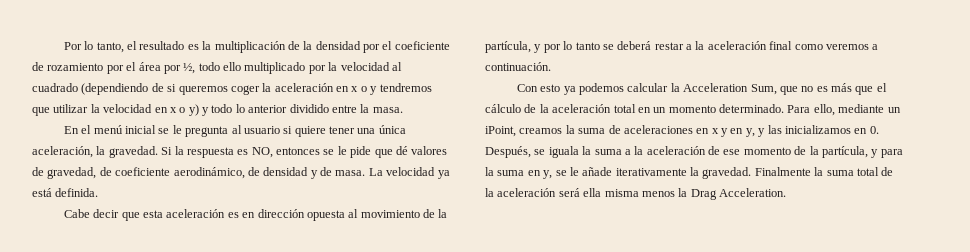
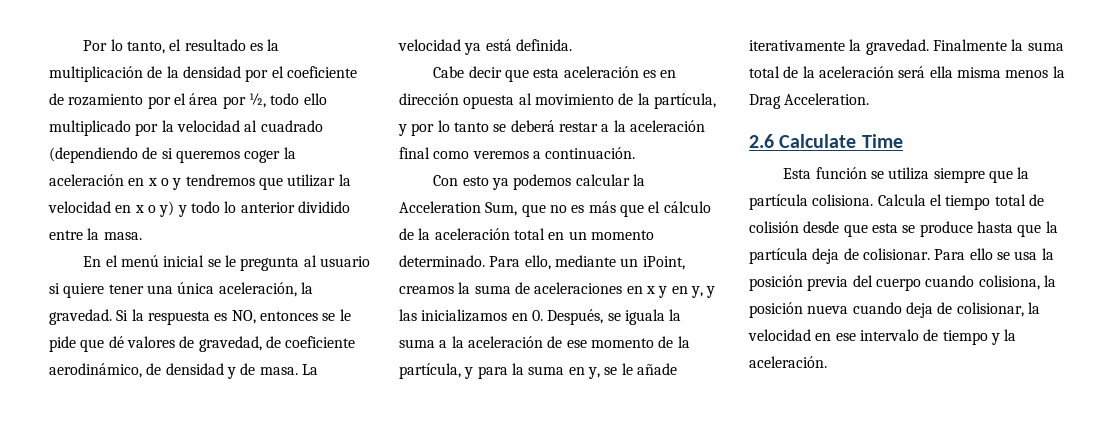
+ 2.6 Calculate Time
+ Esta función se utiliza siempre que la partícula colisiona. Calcula el tiempo total de colisión desde que esta se produce hasta que la partícula deja de colisionar. Para ello se usa la posición previa del cuerpo cuando colisiona, la posición nueva cuando deja de colisionar, la velocidad en ese intervalo de tiempo y la aceleración.

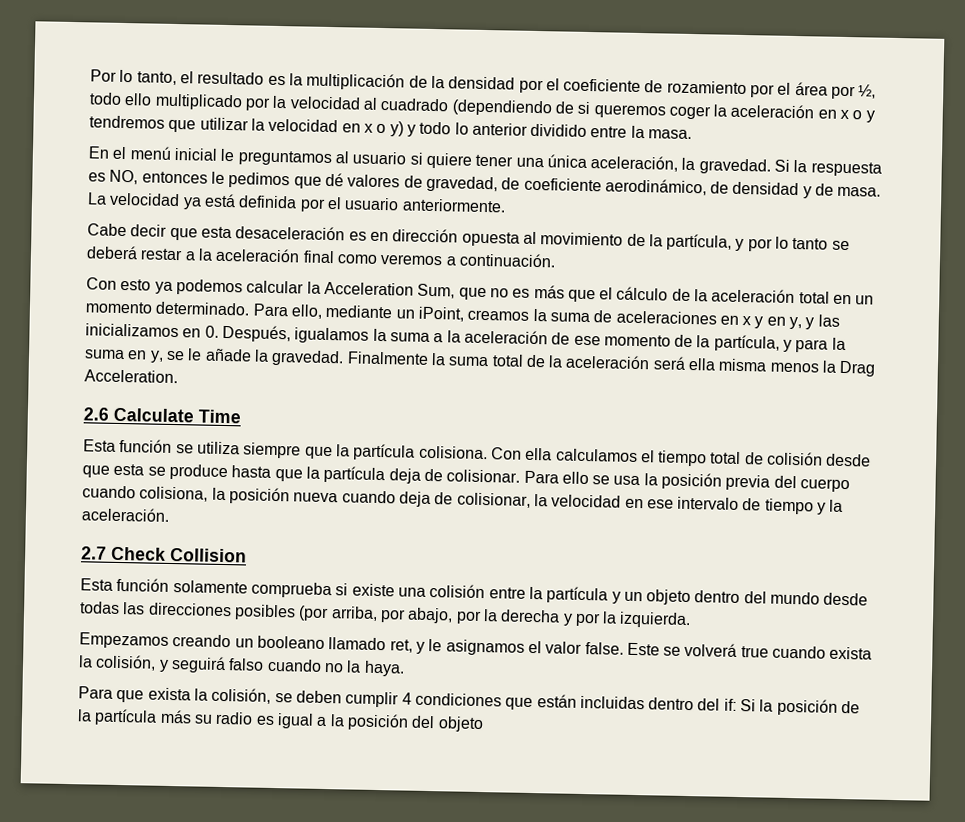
- En el menú inicial se le pregunta al usuario si quiere tener una única aceleración, la gravedad.
+ En el menú inicial le preguntamos al usuario si quiere tener una única aceleración, la gravedad.
- Si la respuesta es NO, entonces se le pide que dé valores de gravedad, de coeficiente aerodinámico, de densidad y de masa.
+ Si la respuesta es NO, entonces le pedimos que dé valores de gravedad, de coeficiente aerodinámico, de densidad y de masa.
- La velocidad ya está definida.
+ La velocidad ya está definida por el usuario anteriormente.
- Cabe decir que esta aceleración es en dirección opuesta al movimiento de la partícula, y por lo tanto se deberá restar a la aceleración final como veremos a continuación.
+ Cabe decir que esta desaceleración es en dirección opuesta al movimiento de la partícula, y por lo tanto se deberá restar a la aceleración final como veremos a continuación.
- Para ello, mediante un iPoint, creamos la suma de aceleraciones en x y en y, y las inicializamos en 0. Después, se iguala la suma a la aceleración de ese momento de la partícula, y para la suma en y, se le añade iterativamente la gravedad.
+ Para ello, mediante un iPoint, creamos la suma de aceleraciones en x y en y, y las inicializamos en 0. Después, igualamos la suma a la aceleración de ese momento de la partícula, y para la suma en y, se le añade la gravedad.
- Calcula el tiempo total de colisión desde que esta se produce hasta que la partícula deja de colisionar.
+ Con ella calculamos el tiempo total de colisión desde que esta se produce hasta que la partícula deja de colisionar.
+ 2.7 Check Collision
+ Esta función solamente comprueba si existe una colisión entre la partícula y un objeto dentro del mundo desde todas las direcciones posibles (por arriba, por abajo, por la derecha y por la izquierda.
+ Empezamos creando un booleano llamado ret, y le asignamos el valor false. Este se volverá true cuando exista la colisión, y seguirá falso cuando no la haya.
+ Para que exista la colisión, se deben cumplir 4 condiciones que están incluidas dentro del if: Si la posición de la partícula más su radio es igual a la posición del objeto

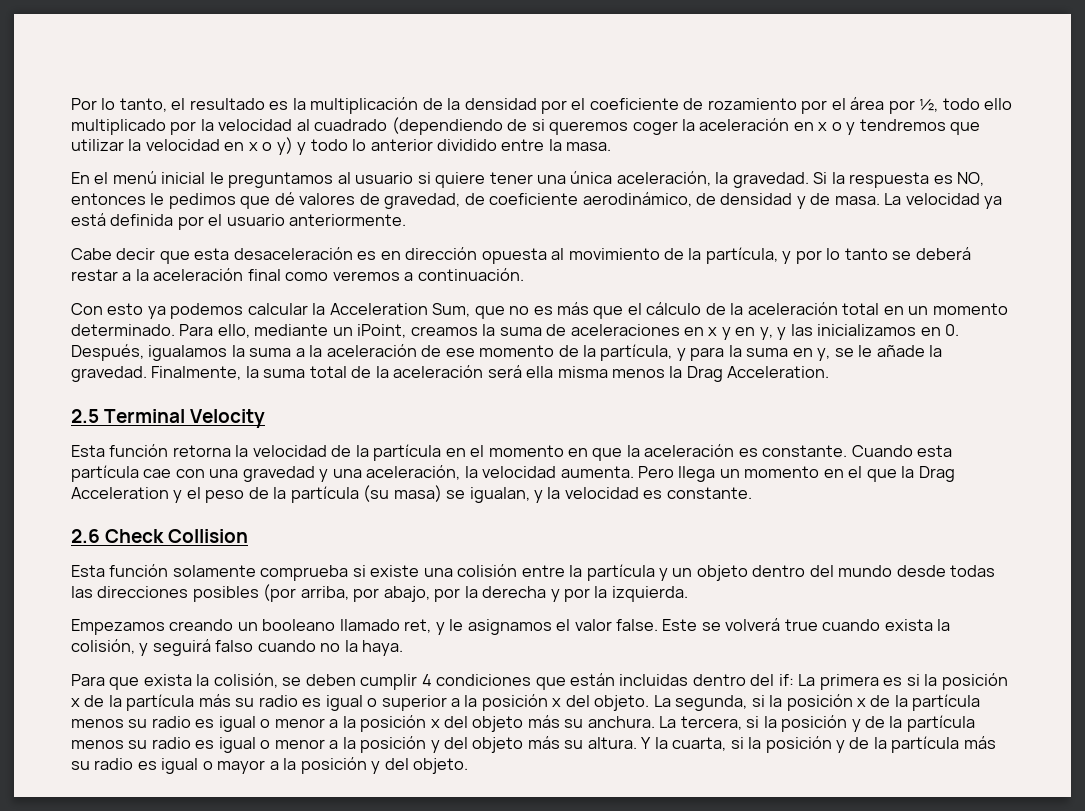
- Finalmente la suma total de la aceleración será ella misma menos la Drag Acceleration.
+ Finalmente, la suma total de la aceleración será ella misma menos la Drag Acceleration.
- 2.6 Calculate Time
- Esta función se utiliza siempre que la partícula colisiona. Con ella calculamos el tiempo total de colisión desde que esta se produce hasta que la partícula deja de colisionar. Para ello se usa la posición previa del cuerpo cuando colisiona, la posición nueva cuando deja de colisionar, la velocidad en ese intervalo de tiempo y la aceleración.
- 2.7 Check Collision
+ 2.5 Terminal Velocity
+ Esta función retorna la velocidad de la partícula en el momento en que la aceleración es constante. Cuando esta partícula cae con una gravedad y una aceleración, la velocidad aumenta. Pero llega un momento en el que la Drag Acceleration y el peso de la partícula (su masa) se igualan, y la velocidad es constante.
+ 2.6 Check Collision
- Para que exista la colisión, se deben cumplir 4 condiciones que están incluidas dentro del if: Si la posición de la partícula más su radio es igual a la posición del objeto
+ Para que exista la colisión, se deben cumplir 4 condiciones que están incluidas dentro del if: La primera es si la posición x de la partícula más su radio es igual o superior a la posición x del objeto. La segunda, si la posición x de la partícula menos su radio es igual o menor a la posición x del objeto más su anchura. La tercera, si la posición y de la partícula menos su radio es igual o menor a la posición y del objeto más su altura. Y la cuarta, si la posición y de la partícula más su radio es igual o mayor a la posición y del objeto.

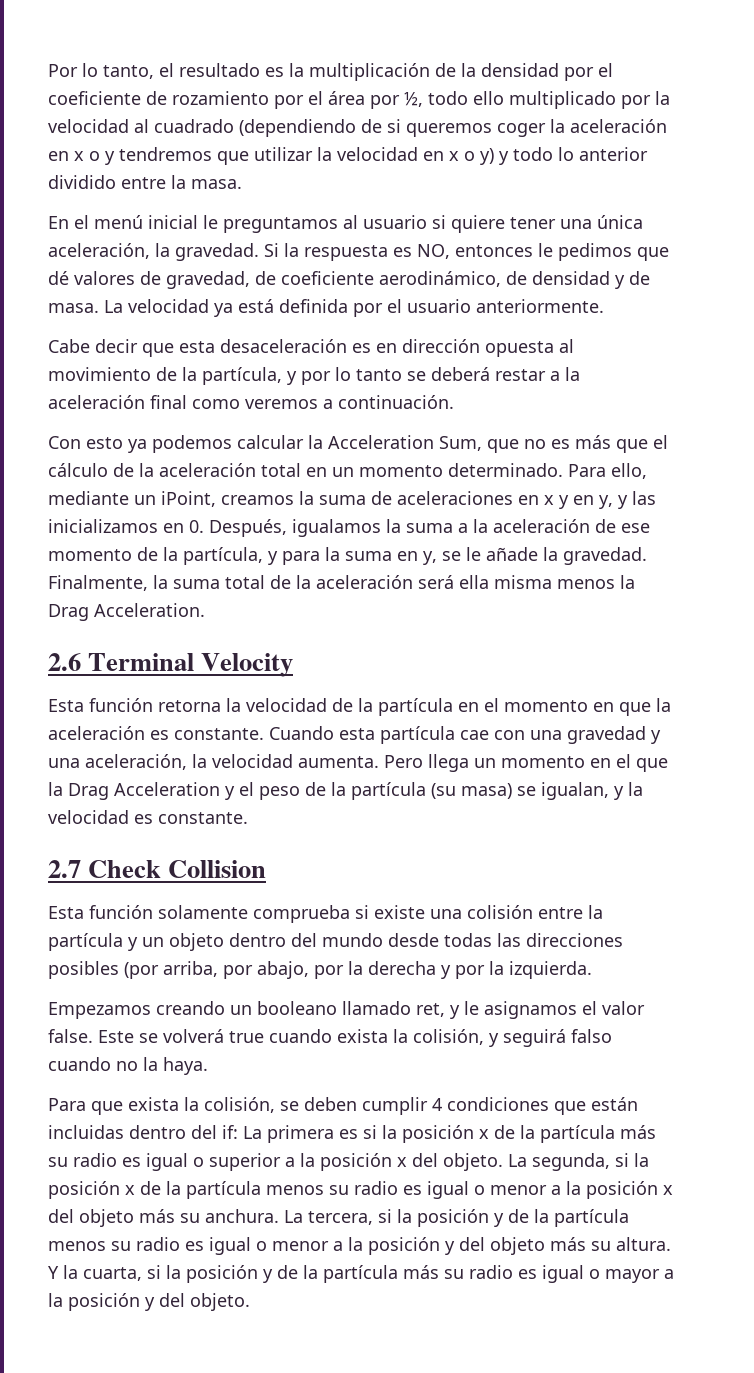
- 2.5 Terminal Velocity
+ 2.6 Terminal Velocity
- 2.6 Check Collision
+ 2.7 Check Collision

